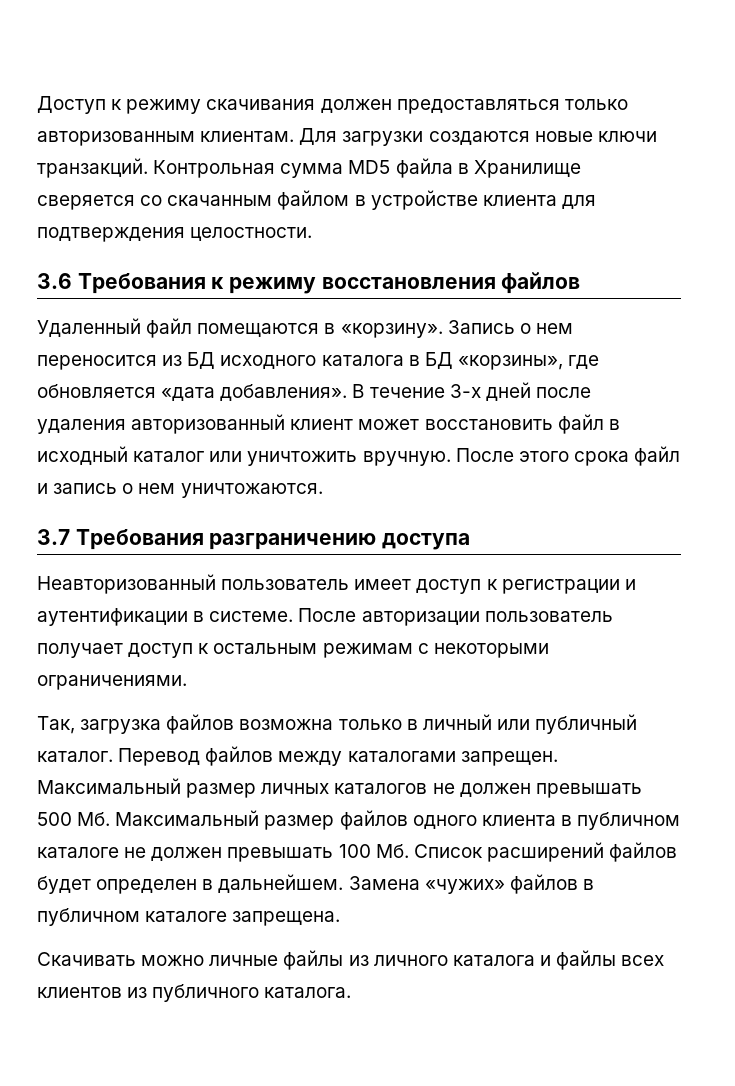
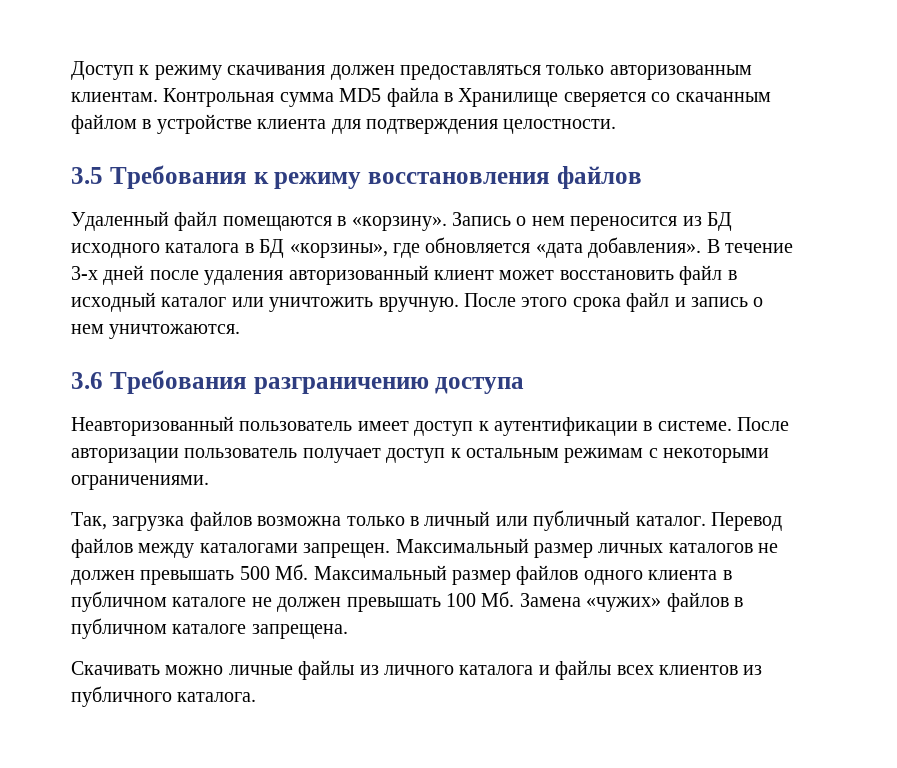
- Для загрузки создаются новые ключи транзакций.
- 3.6 Требования к режиму восстановления файлов
+ 3.5 Требования к режиму восстановления файлов
- 3.7 Требования разграничению доступа
+ 3.6 Требования разграничению доступа
- Неавторизованный пользователь имеет доступ к регистрации и аутентификации в системе.
+ Неавторизованный пользователь имеет доступ к аутентификации в системе.
- Максимальный размер личных каталогов не должен превышать 500 Мб. Максимальный размер файлов одного клиента в публичном каталоге не должен превышать 100 Мб. Список расширений файлов будет определен в дальнейшем. Замена «чужих» файлов в публичном каталоге запрещена.
+ Максимальный размер личных каталогов не должен превышать 500 Мб. Максимальный размер файлов одного клиента в публичном каталоге не должен превышать 100 Мб. Замена «чужих» файлов в публичном каталоге запрещена.

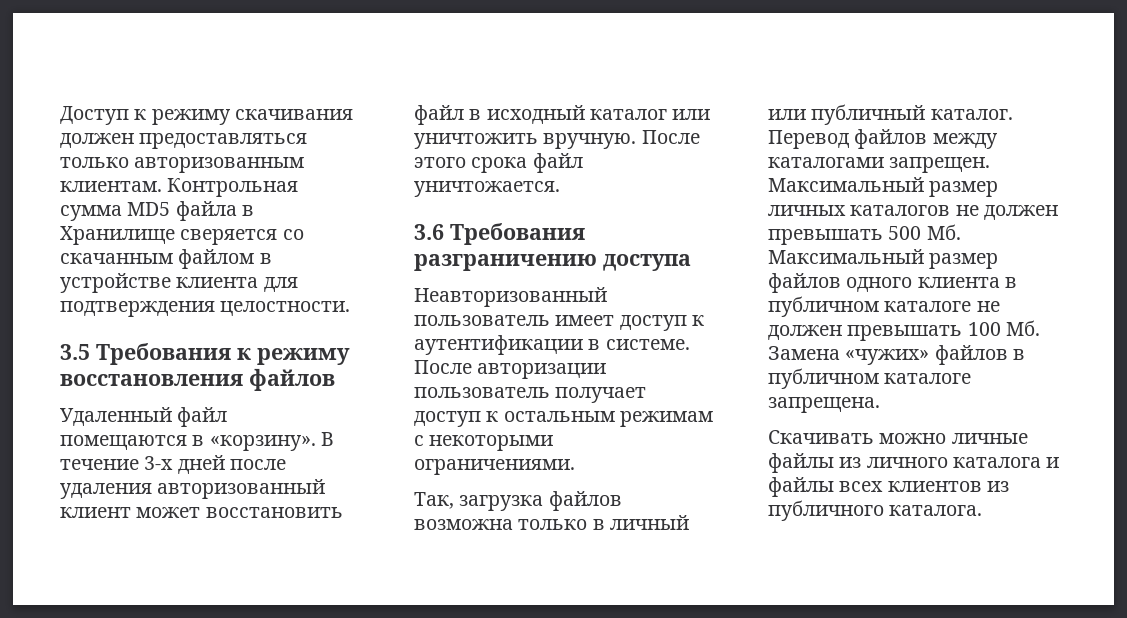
- Запись о нем переносится из БД исходного каталога в БД «корзины», где обновляется «дата добавления».
- После этого срока файл и запись о нем уничтожаются.
+ После этого срока файл уничтожается.

